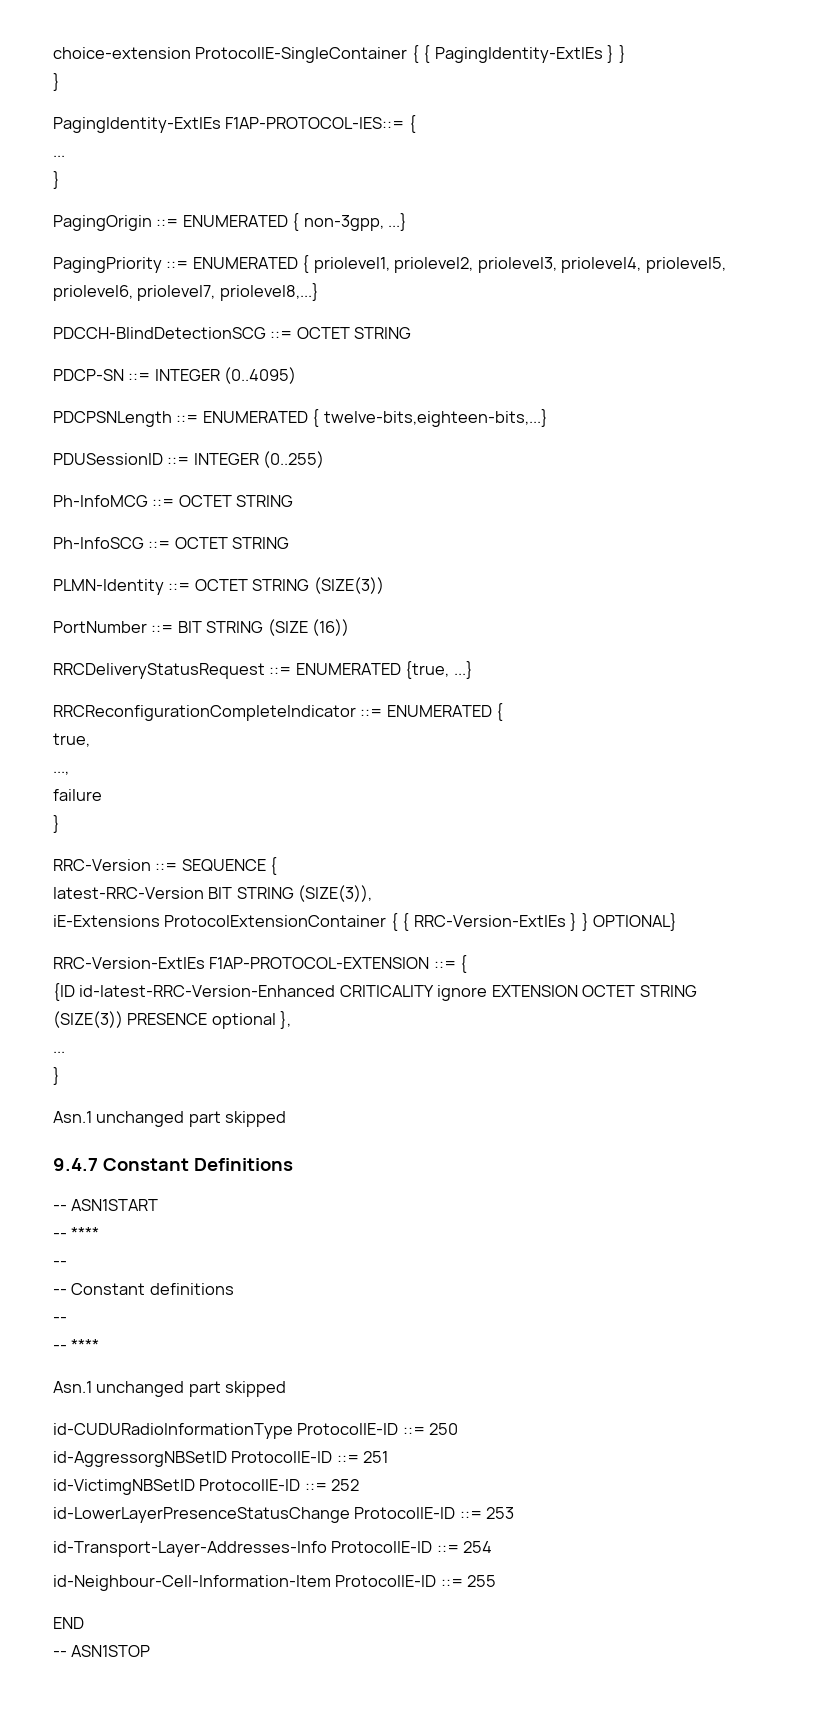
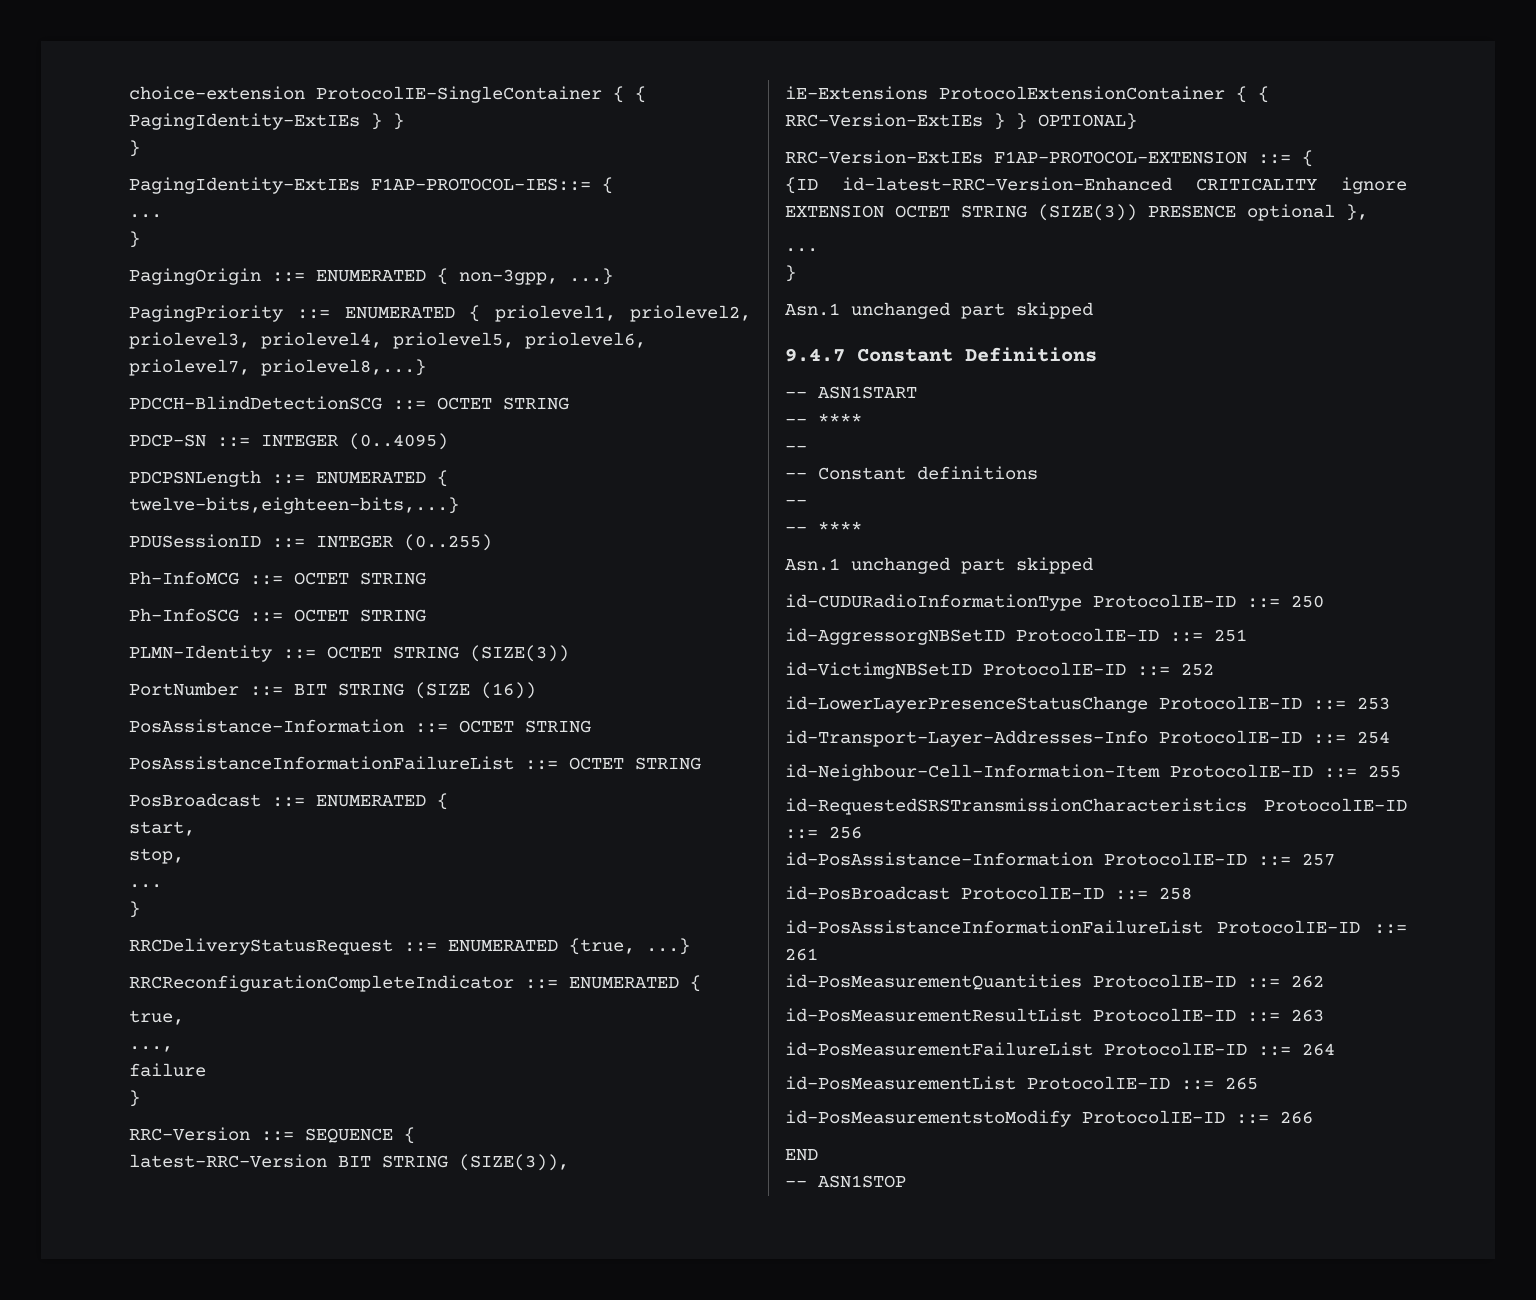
+ PosAssistance-Information ::= OCTET STRING
+ PosAssistanceInformationFailureList ::= OCTET STRING
+ PosBroadcast ::= ENUMERATED {
+ start,
+ stop,
+ ...
+ }
+ id-RequestedSRSTransmissionCharacteristics ProtocolIE-ID ::= 256
+ id-PosAssistance-Information ProtocolIE-ID ::= 257
+ id-PosBroadcast ProtocolIE-ID ::= 258
+ id-PosAssistanceInformationFailureList ProtocolIE-ID ::= 261
+ id-PosMeasurementQuantities ProtocolIE-ID ::= 262
+ id-PosMeasurementResultList ProtocolIE-ID ::= 263
+ id-PosMeasurementFailureList ProtocolIE-ID ::= 264
+ id-PosMeasurementList ProtocolIE-ID ::= 265
+ id-PosMeasurementstoModify ProtocolIE-ID ::= 266

